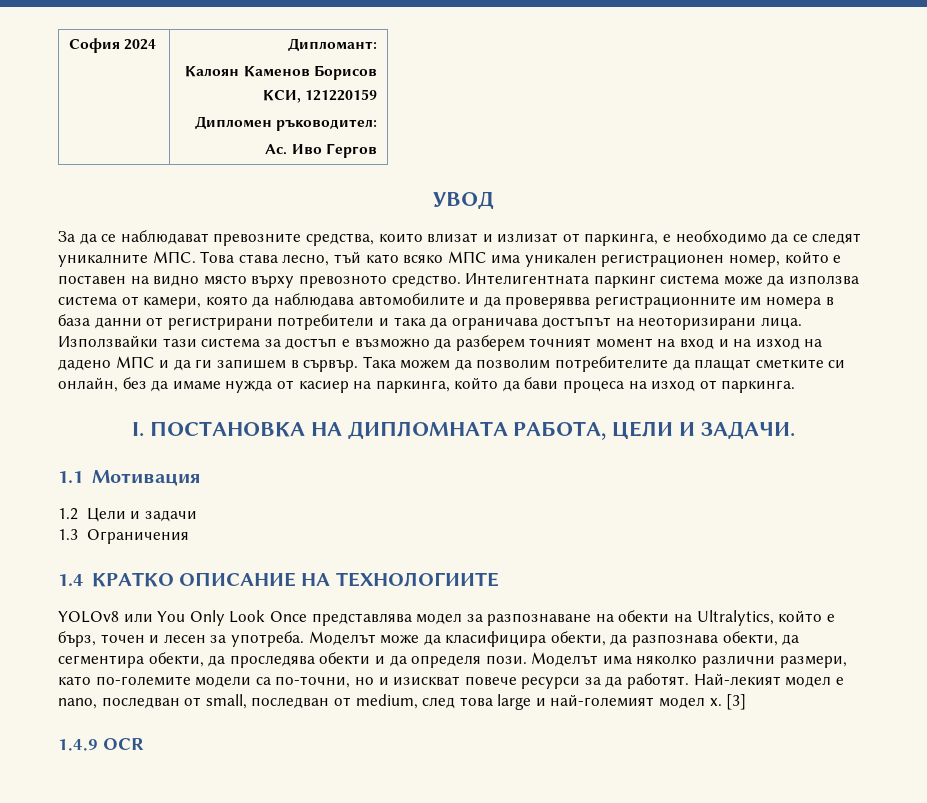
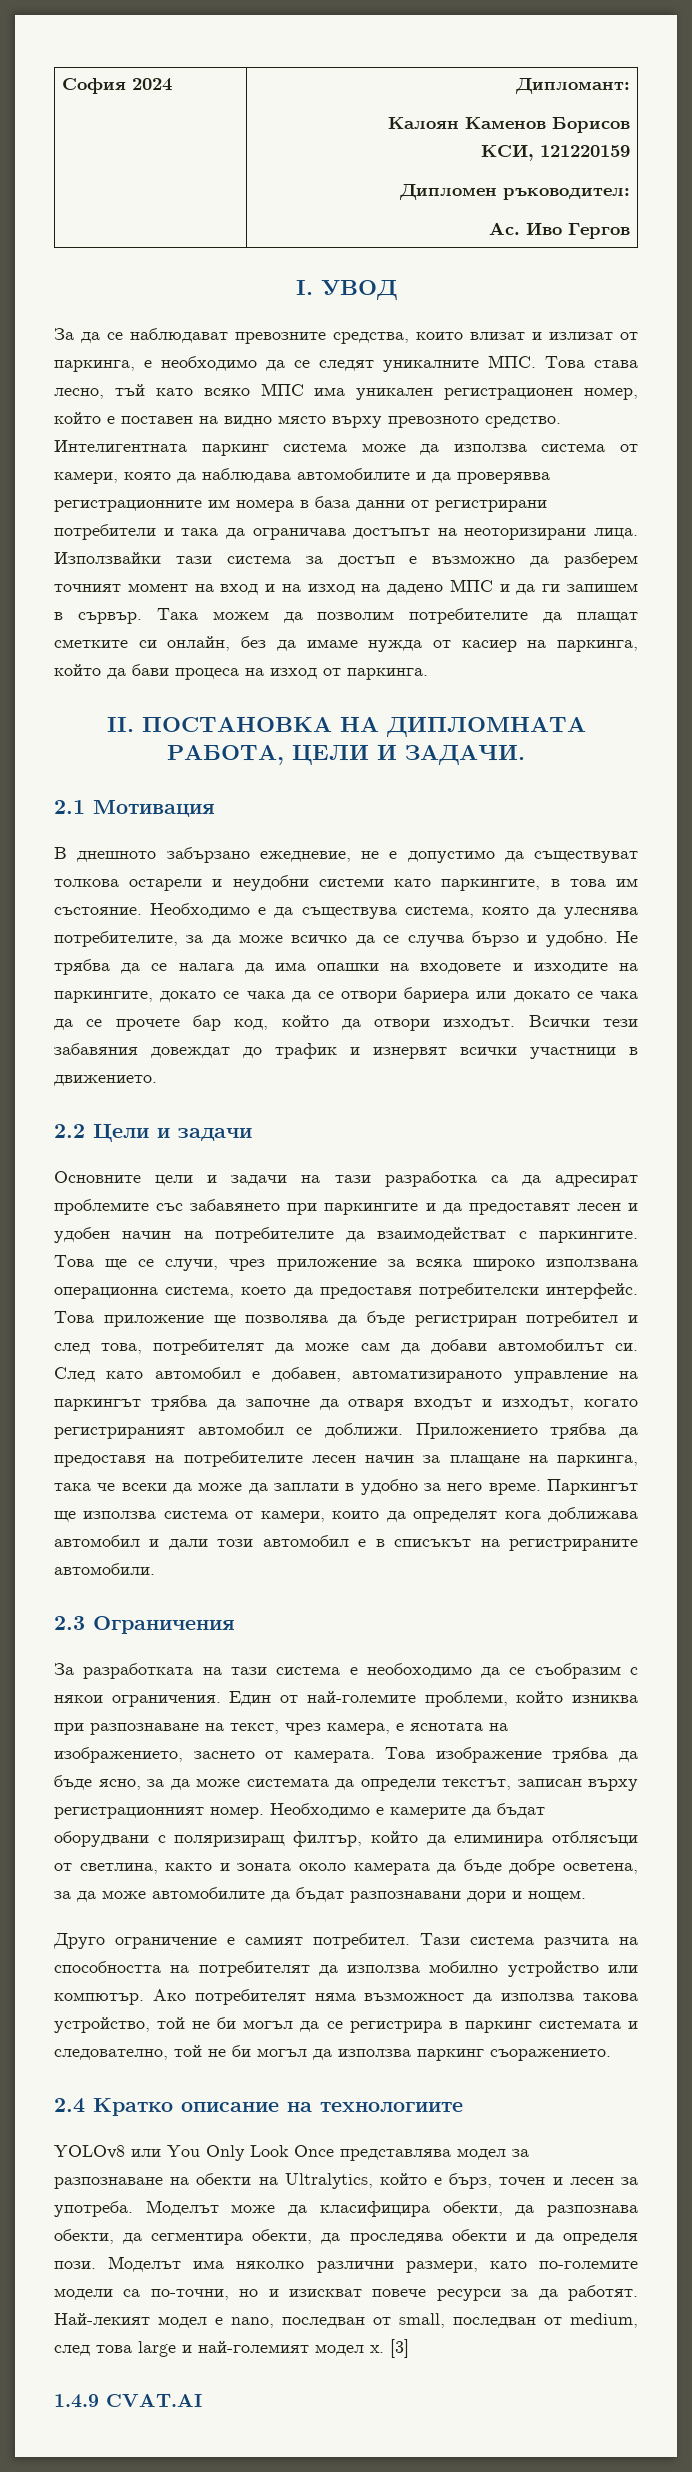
- УВОД
+ I. УВОД
- I. ПОСТАНОВКА НА ДИПЛОМНАТА РАБОТА, ЦЕЛИ И ЗАДАЧИ.
+ II. ПОСТАНОВКА НА ДИПЛОМНАТА РАБОТА, ЦЕЛИ И ЗАДАЧИ.
- 1.1 Мотивация
+ 2.1 Мотивация
- 1.2 Цели и задачи
- 1.3 Ограничения
- 1.4 КРАТКО ОПИСАНИЕ НА ТЕХНОЛОГИИТЕ
+ В днешното забързано ежедневие, не е допустимо да съществуват толкова остарели и неудобни системи като паркингите, в това им състояние. Необходимо е да съществува система, която да улеснява потребителите, за да може всичко да се случва бързо и удобно. Не трябва да се налага да има опашки на входовете и изходите на паркингите, докато се чака да се отвори бариера или докато се чака да се прочете бар код, който да отвори изходът. Всички тези забавяния довеждат до трафик и изнервят всички участници в движението.
+ 2.2 Цели и задачи
+ Основните цели и задачи на тази разработка са да адресират проблемите със забавянето при паркингите и да предоставят лесен и удобен начин на потребителите да взаимодействат с паркингите. Това ще се случи, чрез приложение за всяка широко използвана операционна система, което да предоставя потребителски интерфейс. Това приложение ще позволява да бъде регистриран потребител и след това, потребителят да може сам да добави автомобилът си. След като автомобил е добавен, автоматизираното управление на паркингът трябва да започне да отваря входът и изходът, когато регистрираният автомобил се доближи. Приложението трябва да предоставя на потребителите лесен начин за плащане на паркинга, така че всеки да може да заплати в удобно за него време. Паркингът ще използва система от камери, които да определят кога доближава автомобил и дали този автомобил е в списъкът на регистрираните автомобили.
+ 2.3 Ограничения
+ За разработката на тази система е необоходимо да се съобразим с някои ограничения. Един от най-големите проблеми, който изниква при разпознаване на текст, чрез камера, е яснотата на изображението, заснето от камерата. Това изображение трябва да бъде ясно, за да може системата да определи текстът, записан върху регистрационният номер. Необходимо е камерите да бъдат оборудвани с поляризиращ филтър, който да елиминира отблясъци от светлина, както и зоната около камерата да бъде добре осветена, за да може автомобилите да бъдат разпознавани дори и нощем.
+ Друго ограничение е самият потребител. Тази система разчита на способността на потребителят да използва мобилно устройство или компютър. Ако потребителят няма възможност да използва такова устройство, той не би могъл да се регистрира в паркинг системата и следователно, той не би могъл да използва паркинг съоражението.
+ 2.4 Кратко описание на технологиите
- 1.4.9 OCR
+ 1.4.9 CVAT.AI

